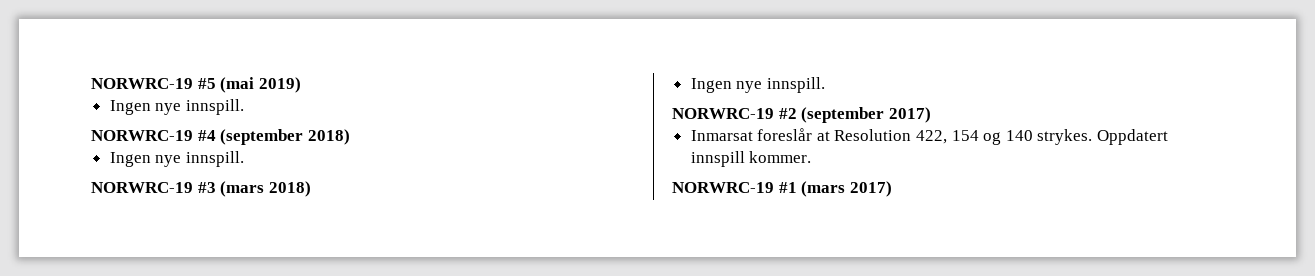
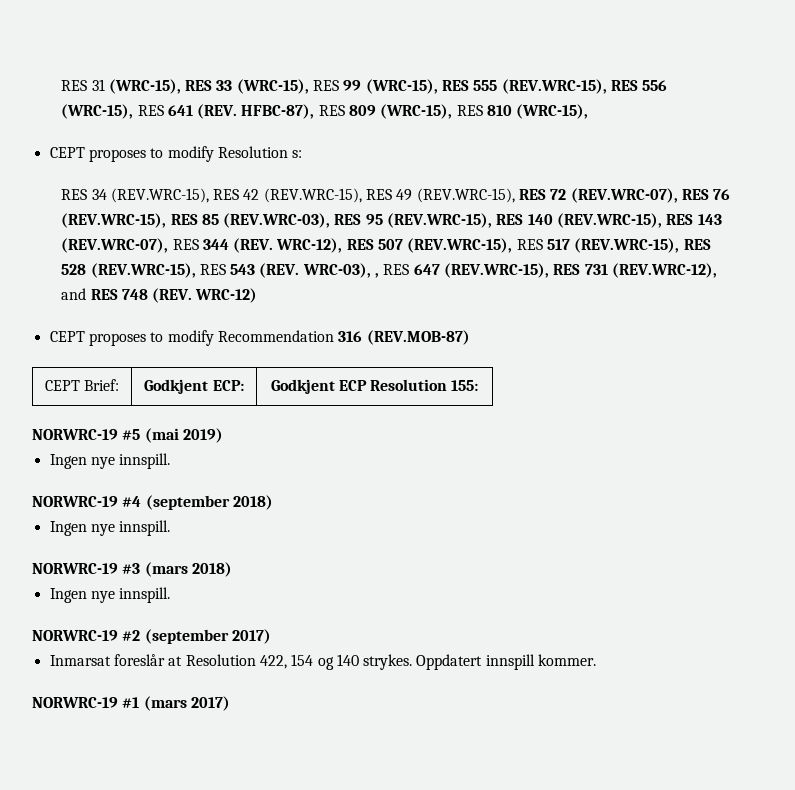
+ RES 31 (WRC-15), RES 33 (WRC-15), RES 99 (WRC-15), RES 555 (REV.WRC-15), RES 556 (WRC-15), RES 641 (REV. HFBC-87), RES 809 (WRC-15), RES 810 (WRC-15),
+ CEPT proposes to modify Resolution s:
+ RES 34 (REV.WRC-15), RES 42 (REV.WRC-15), RES 49 (REV.WRC-15), RES 72 (REV.WRC-07), RES 76 (REV.WRC-15), RES 85 (REV.WRC-03), RES 95 (REV.WRC-15), RES 140 (REV.WRC-15), RES 143 (REV.WRC-07), RES 344 (REV. WRC-12), RES 507 (REV.WRC-15), RES 517 (REV.WRC-15), RES 528 (REV.WRC-15), RES 543 (REV. WRC-03), , RES 647 (REV.WRC-15), RES 731 (REV.WRC-12), and RES 748 (REV. WRC-12)
+ CEPT proposes to modify Recommendation 316 (REV.MOB-87)
+ CEPT Brief: | Godkjent ECP: | Godkjent ECP Resolution 155:

